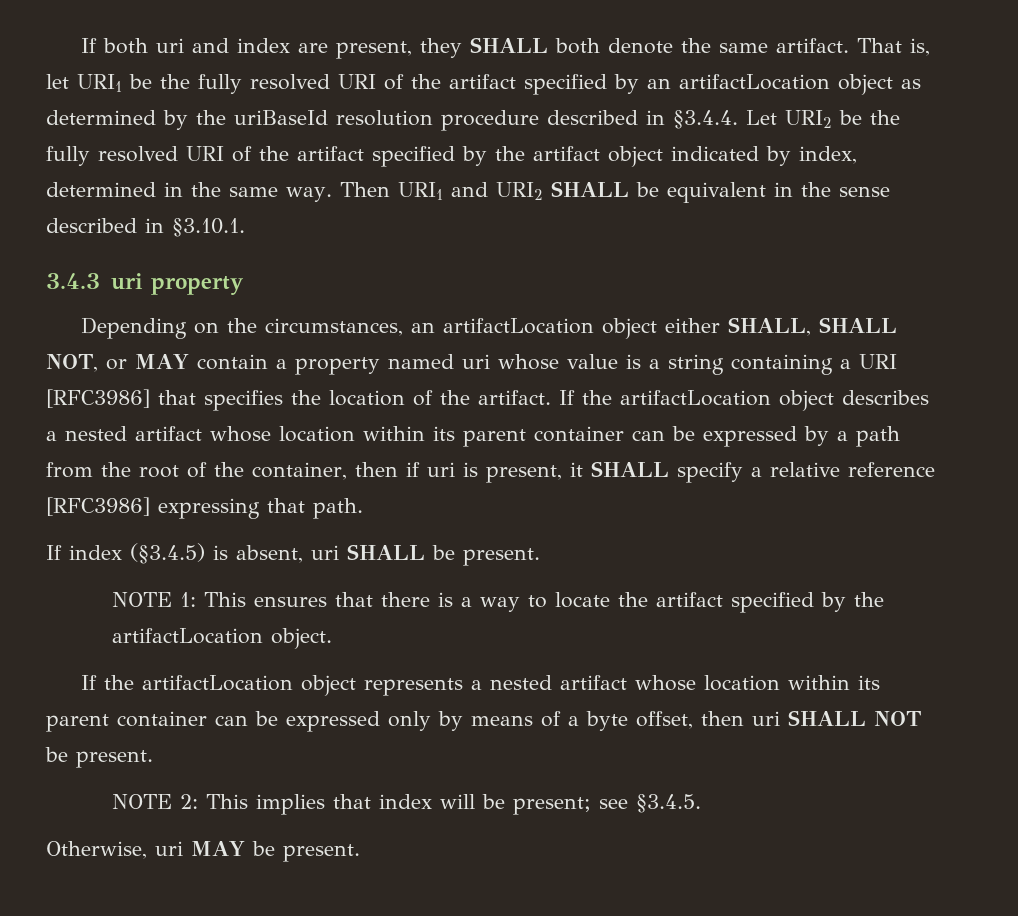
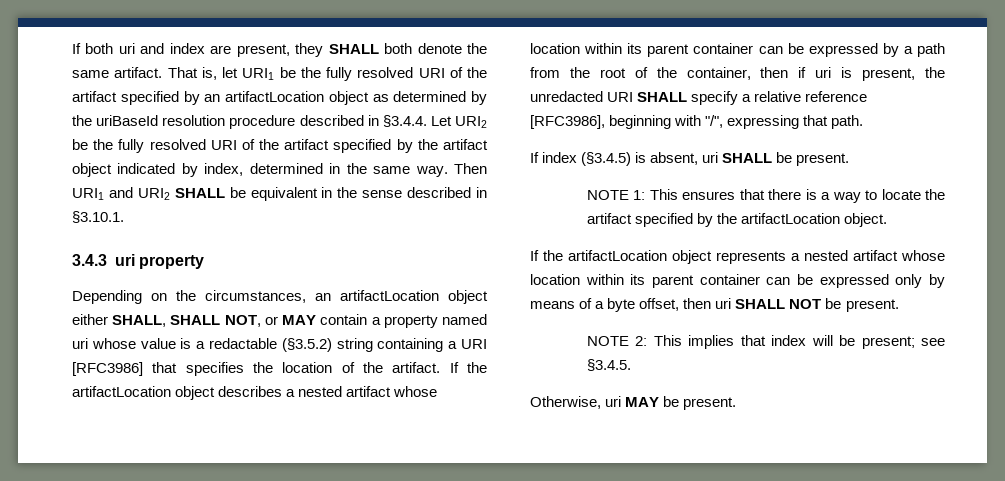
- Depending on the circumstances, an artifactLocation object either SHALL, SHALL NOT, or MAY contain a property named uri whose value is a string containing a URI [RFC3986] that specifies the location of the artifact.
+ Depending on the circumstances, an artifactLocation object either SHALL, SHALL NOT, or MAY contain a property named uri whose value is a redactable (§3.5.2) string containing a URI [RFC3986] that specifies the location of the artifact.
- If the artifactLocation object describes a nested artifact whose location within its parent container can be expressed by a path from the root of the container, then if uri is present, it SHALL specify a relative reference [RFC3986] expressing that path.
+ If the artifactLocation object describes a nested artifact whose location within its parent container can be expressed by a path from the root of the container, then if uri is present, the unredacted URI SHALL specify a relative reference [RFC3986], beginning with "/", expressing that path.

